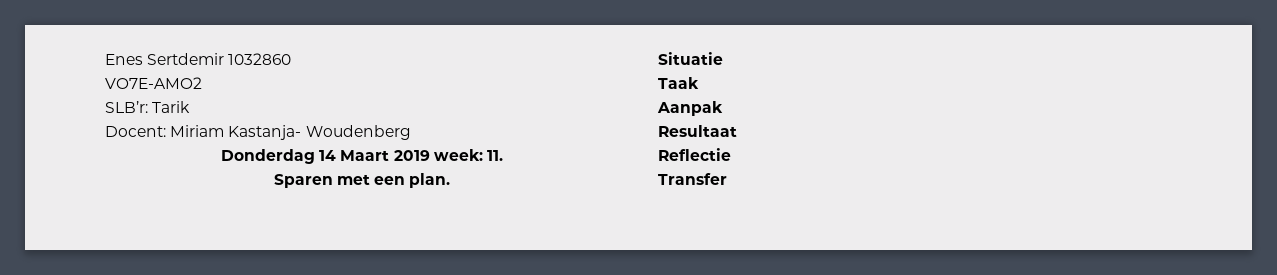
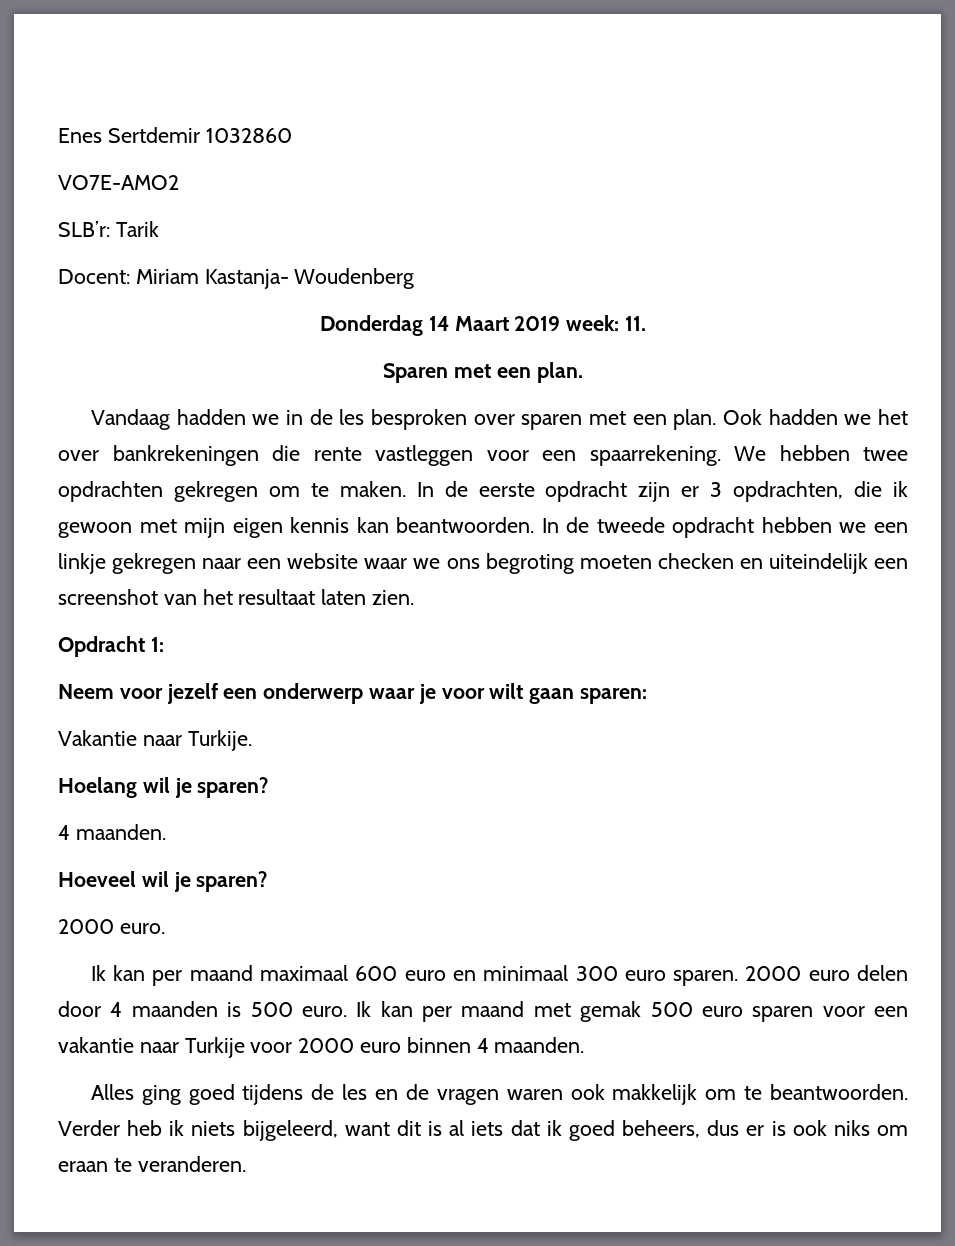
- Situatie
- Taak
- Aanpak
- Resultaat
- Reflectie
- Transfer
+ Vandaag hadden we in de les besproken over sparen met een plan. Ook hadden we het over bankrekeningen die rente vastleggen voor een spaarrekening. We hebben twee opdrachten gekregen om te maken. In de eerste opdracht zijn er 3 opdrachten, die ik gewoon met mijn eigen kennis kan beantwoorden. In de tweede opdracht hebben we een linkje gekregen naar een website waar we ons begroting moeten checken en uiteindelijk een screenshot van het resultaat laten zien.
+ Opdracht 1:
+ Neem voor jezelf een onderwerp waar je voor wilt gaan sparen:
+ Vakantie naar Turkije.
+ Hoelang wil je sparen?
+ 4 maanden.
+ Hoeveel wil je sparen?
+ 2000 euro.
+ Ik kan per maand maximaal 600 euro en minimaal 300 euro sparen. 2000 euro delen door 4 maanden is 500 euro. Ik kan per maand met gemak 500 euro sparen voor een vakantie naar Turkije voor 2000 euro binnen 4 maanden.
+ Alles ging goed tijdens de les en de vragen waren ook makkelijk om te beantwoorden. Verder heb ik niets bijgeleerd, want dit is al iets dat ik goed beheers, dus er is ook niks om eraan te veranderen.

